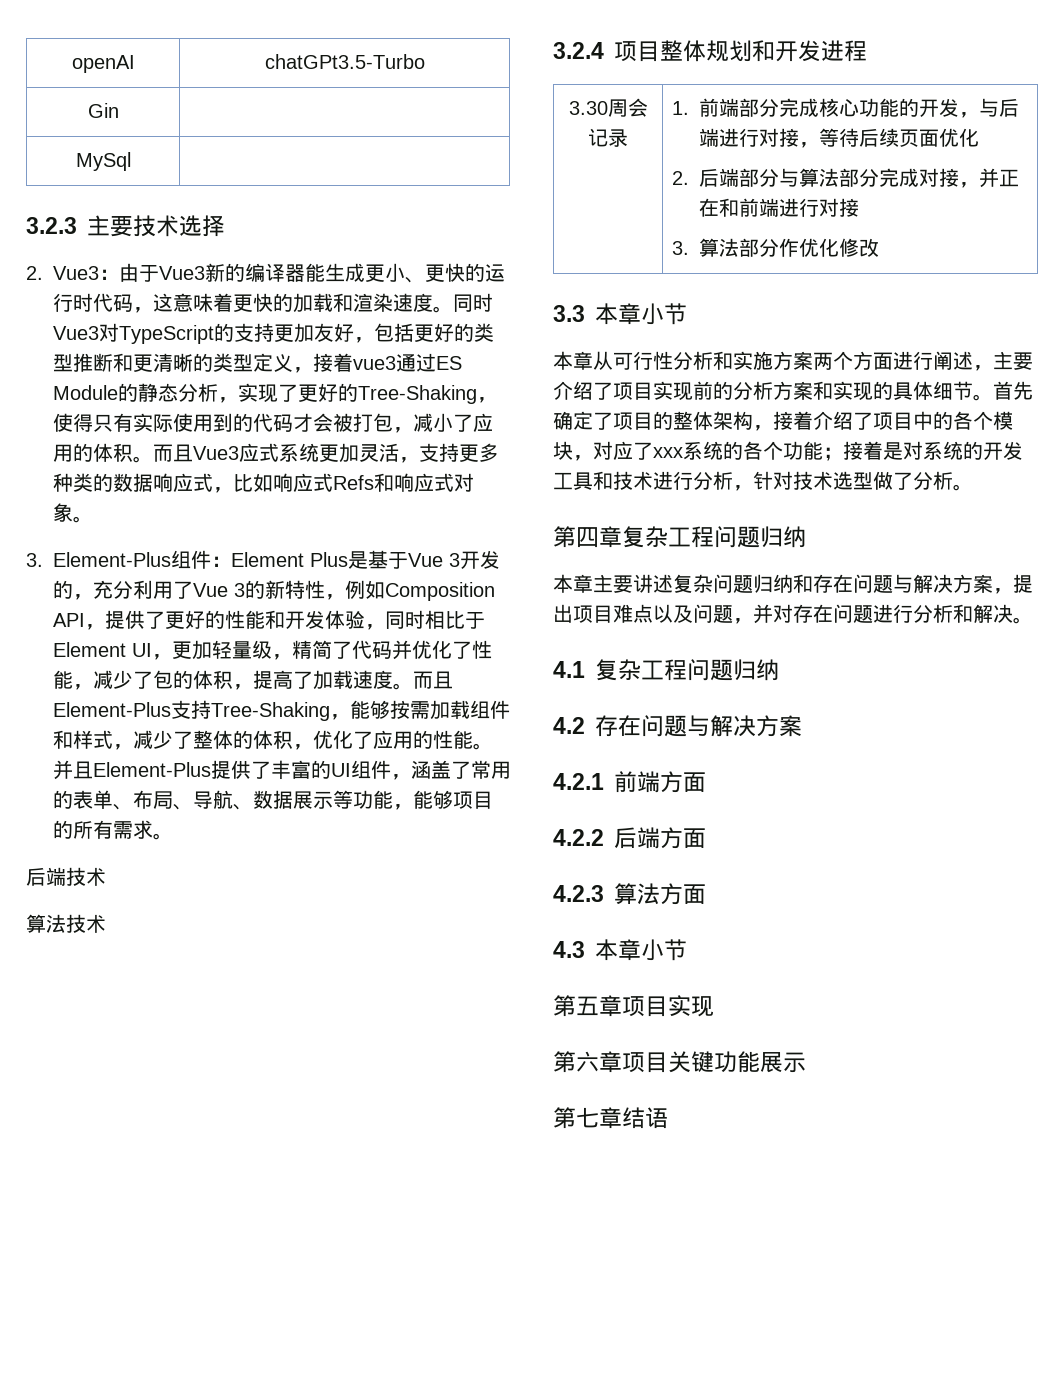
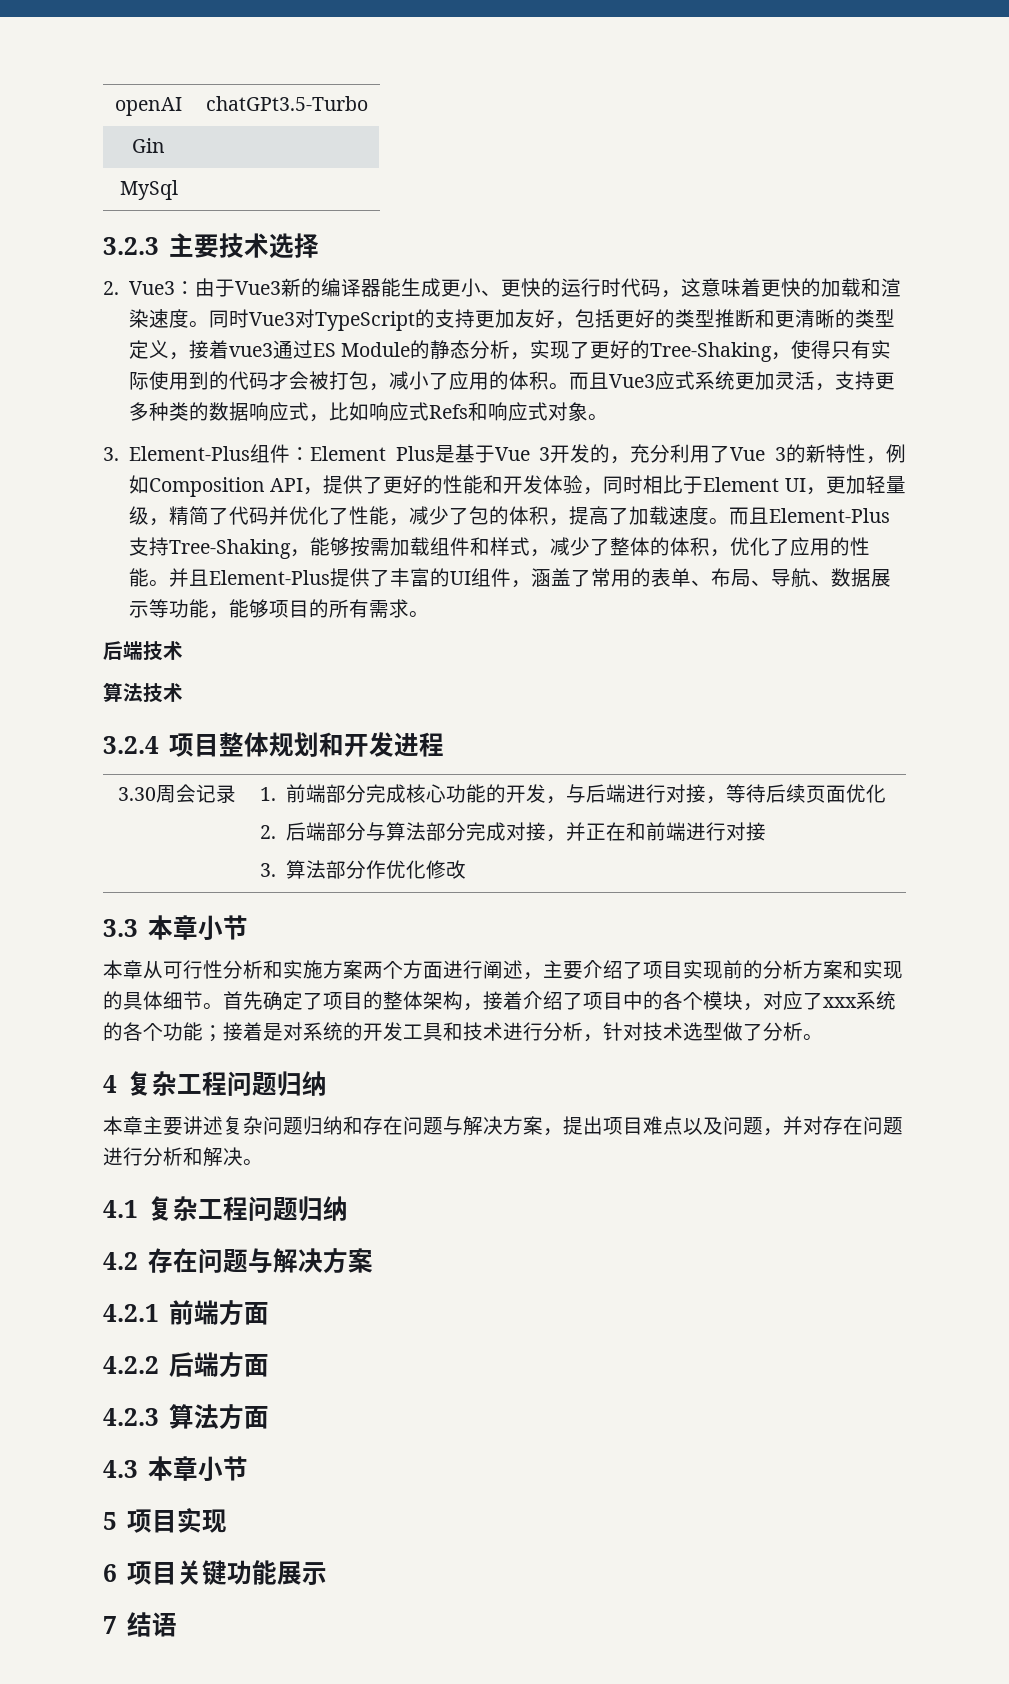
- 第四章复杂工程问题归纳
+ 4复杂工程问题归纳
- 第五章项目实现
+ 5项目实现
- 第六章项目关键功能展示
+ 6项目关键功能展示
- 第七章结语
+ 7结语

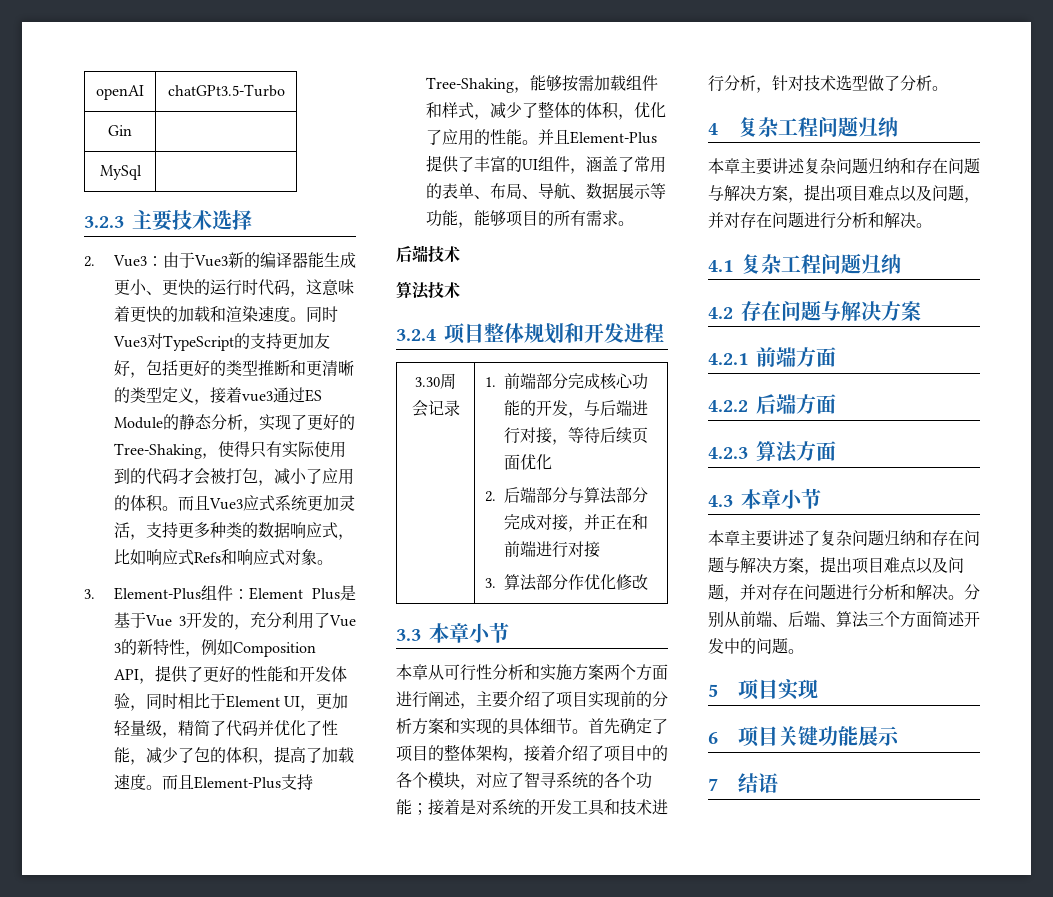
- 首先确定了项目的整体架构，接着介绍了项目中的各个模块，对应了xxx系统的各个功能；接着是对系统的开发工具和技术进行分析，针对技术选型做了分析。
+ 首先确定了项目的整体架构，接着介绍了项目中的各个模块，对应了智寻系统的各个功能；接着是对系统的开发工具和技术进行分析，针对技术选型做了分析。
+ 本章主要讲述了复杂问题归纳和存在问题与解决方案，提出项目难点以及问题，并对存在问题进行分析和解决。分别从前端、后端、算法三个方面简述开发中的问题。

